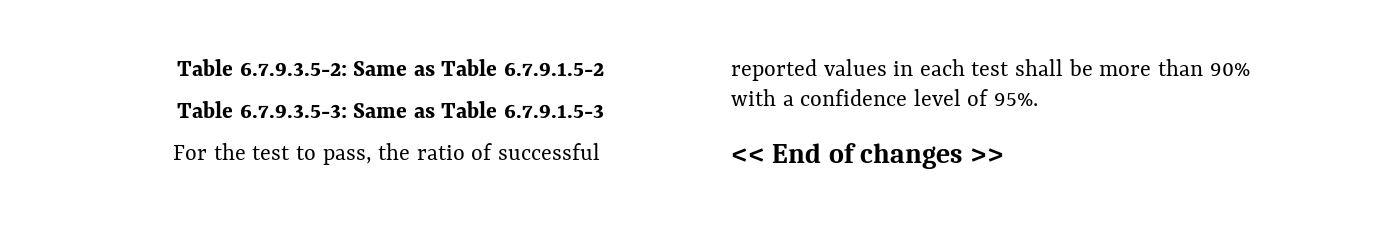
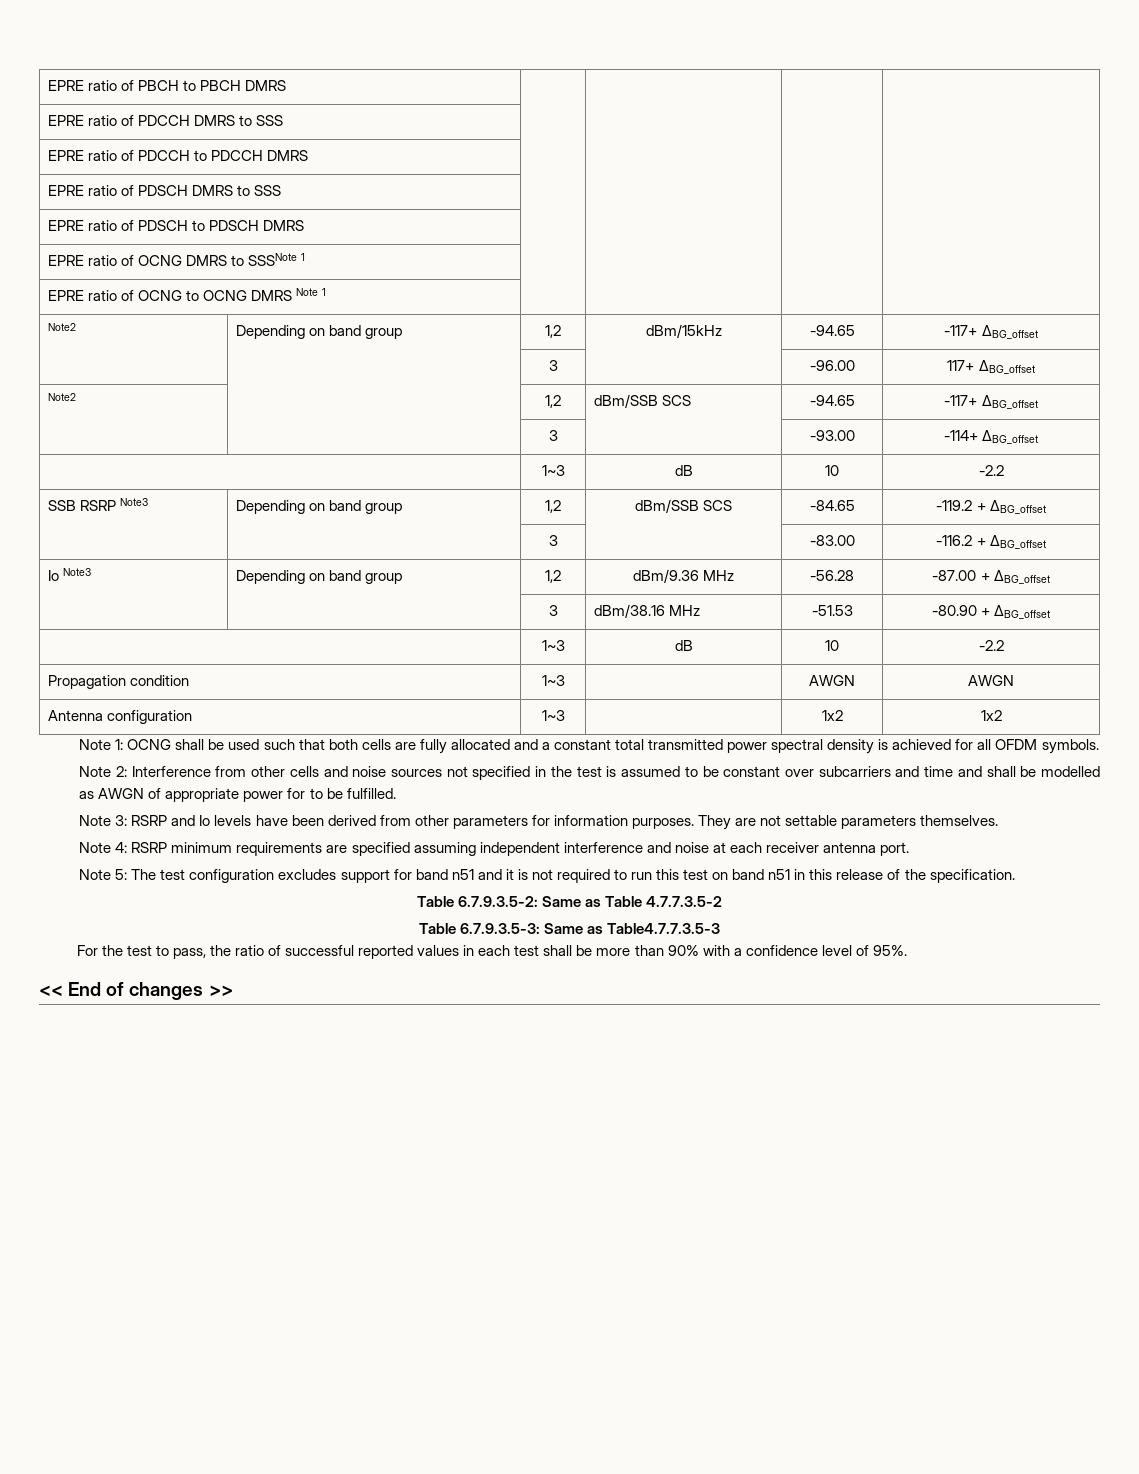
+ EPRE ratio of PBCH to PBCH DMRS | | | |
+ EPRE ratio of PDCCH DMRS to SSS | | | |
+ EPRE ratio of PDCCH to PDCCH DMRS | | | |
+ EPRE ratio of PDSCH DMRS to SSS | | | |
+ EPRE ratio of PDSCH to PDSCH DMRS | | | |
+ EPRE ratio of OCNG DMRS to SSSNote 1 | | | |
+ EPRE ratio of OCNG to OCNG DMRS Note 1 | | | |
+ Note2 | Depending on band group | 1,2 | dBm/15kHz | -94.65 | -117+ ΔBG_offset
+ | | 3 | | -96.00 | 117+ ΔBG_offset
+ Note2 | | 1,2 | dBm/SSB SCS | -94.65 | -117+ ΔBG_offset
+ | | 3 | | -93.00 | -114+ ΔBG_offset
+ | 1~3 | dB | 10 | -2.2
+ SSB RSRP Note3 | Depending on band group | 1,2 | dBm/SSB SCS | -84.65 | -119.2 + ΔBG_offset
+ | | 3 | | -83.00 | -116.2 + ΔBG_offset
+ Io Note3 | Depending on band group | 1,2 | dBm/9.36 MHz | -56.28 | -87.00 + ΔBG_offset
+ | | 3 | dBm/38.16 MHz | -51.53 | -80.90 + ΔBG_offset
+ | 1~3 | dB | 10 | -2.2
+ Propagation condition | 1~3 | | AWGN | AWGN
+ Antenna configuration | 1~3 | | 1x2 | 1x2
+ Note 1: OCNG shall be used such that both cells are fully allocated and a constant total transmitted power spectral density is achieved for all OFDM symbols.
+ Note 2: Interference from other cells and noise sources not specified in the test is assumed to be constant over subcarriers and time and shall be modelled as AWGN of appropriate power for to be fulfilled.
+ Note 3: RSRP and Io levels have been derived from other parameters for information purposes. They are not settable parameters themselves.
+ Note 4: RSRP minimum requirements are specified assuming independent interference and noise at each receiver antenna port.
+ Note 5: The test configuration excludes support for band n51 and it is not required to run this test on band n51 in this release of the specification.
- Table 6.7.9.3.5-2: Same as Table 6.7.9.1.5-2
+ Table 6.7.9.3.5-2: Same as Table 4.7.7.3.5-2
- Table 6.7.9.3.5-3: Same as Table 6.7.9.1.5-3
+ Table 6.7.9.3.5-3: Same as Table4.7.7.3.5-3

